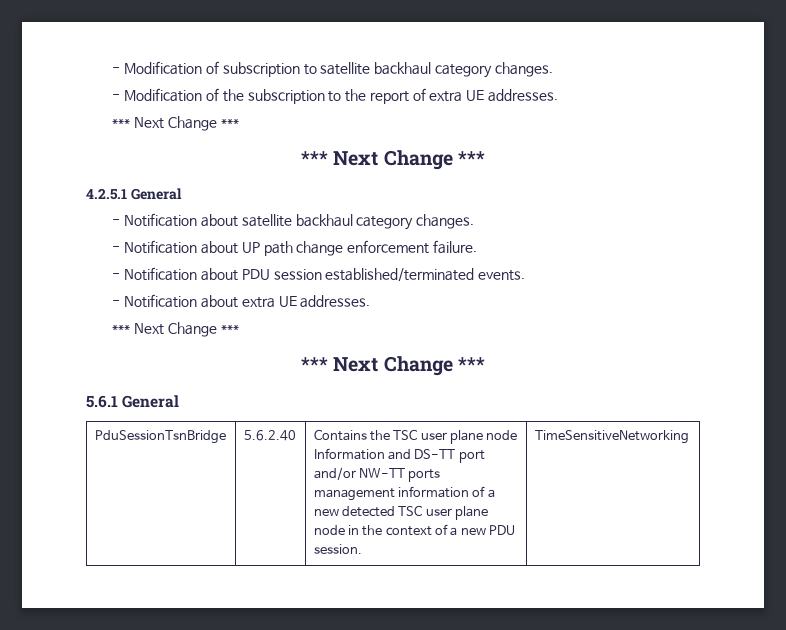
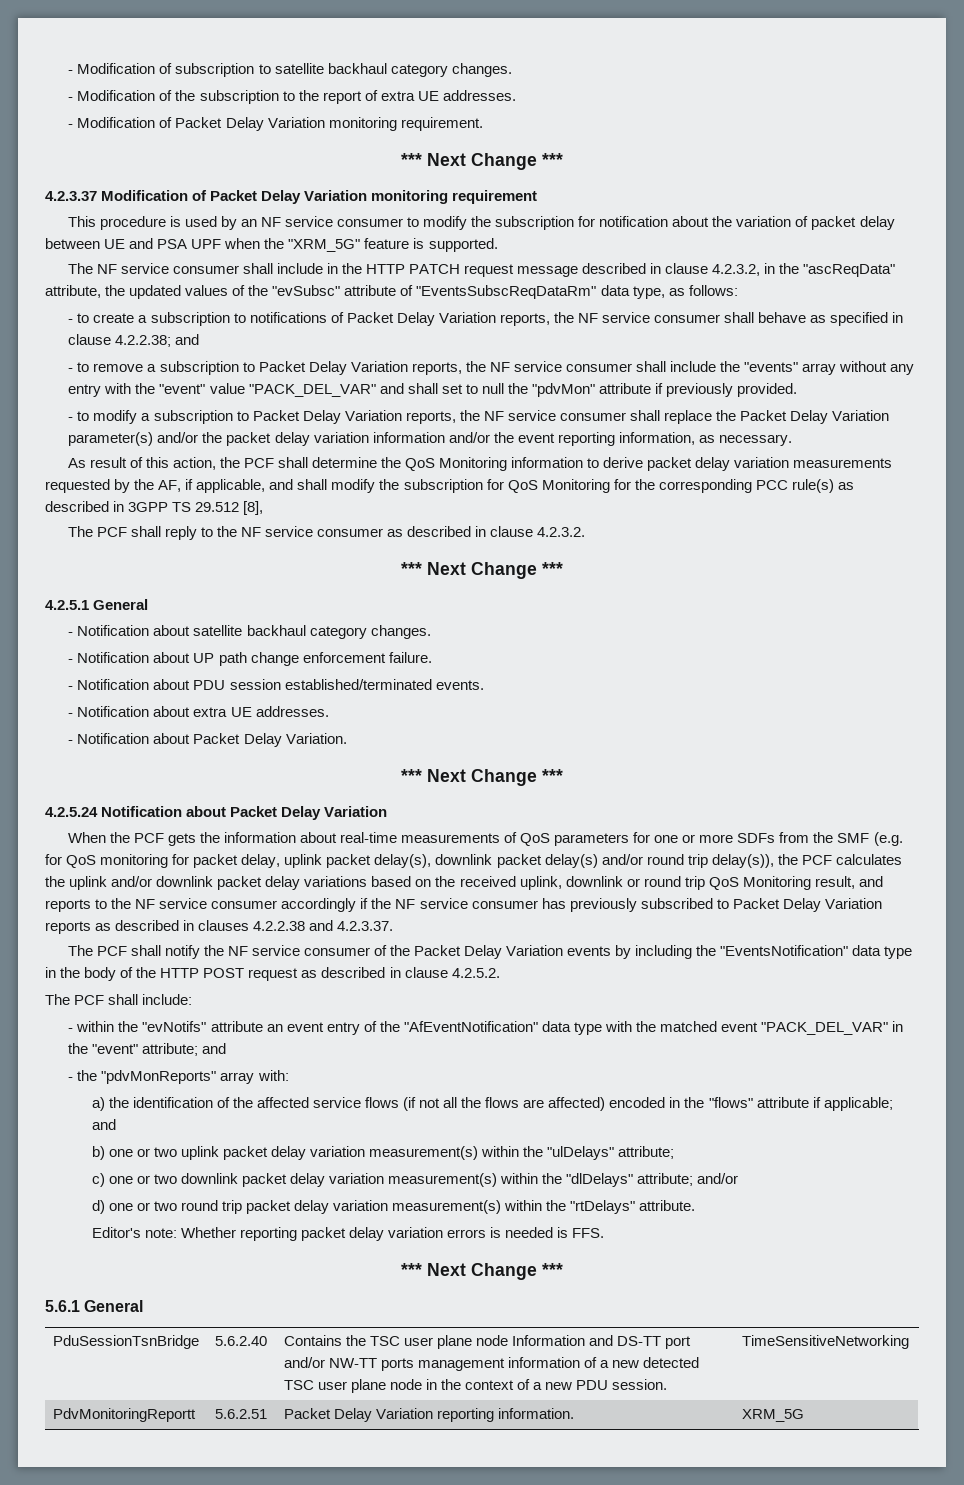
  - Modification of the subscription to the report of extra UE addresses.
+ - Modification of Packet Delay Variation monitoring requirement.
  *** Next Change ***
+ 4.2.3.37 Modification of Packet Delay Variation monitoring requirement
+ This procedure is used by an NF service consumer to modify the subscription for notification about the variation of packet delay between UE and PSA UPF when the "XRM_5G" feature is supported.
+ The NF service consumer shall include in the HTTP PATCH request message described in clause 4.2.3.2, in the "ascReqData" attribute, the updated values of the "evSubsc" attribute of "EventsSubscReqDataRm" data type, as follows:
+ - to create a subscription to notifications of Packet Delay Variation reports, the NF service consumer shall behave as specified in clause 4.2.2.38; and
+ - to remove a subscription to Packet Delay Variation reports, the NF service consumer shall include the "events" array without any entry with the "event" value "PACK_DEL_VAR" and shall set to null the "pdvMon" attribute if previously provided.
+ - to modify a subscription to Packet Delay Variation reports, the NF service consumer shall replace the Packet Delay Variation parameter(s) and/or the packet delay variation information and/or the event reporting information, as necessary.
+ As result of this action, the PCF shall determine the QoS Monitoring information to derive packet delay variation measurements requested by the AF, if applicable, and shall modify the subscription for QoS Monitoring for the corresponding PCC rule(s) as described in 3GPP TS 29.512 [8],
+ The PCF shall reply to the NF service consumer as described in clause 4.2.3.2.
  - Notification about extra UE addresses.
+ - Notification about Packet Delay Variation.
  *** Next Change ***
+ 4.2.5.24 Notification about Packet Delay Variation
+ When the PCF gets the information about real-time measurements of QoS parameters for one or more SDFs from the SMF (e.g. for QoS monitoring for packet delay, uplink packet delay(s), downlink packet delay(s) and/or round trip delay(s)), the PCF calculates the uplink and/or downlink packet delay variations based on the received uplink, downlink or round trip QoS Monitoring result, and reports to the NF service consumer accordingly if the NF service consumer has previously subscribed to Packet Delay Variation reports as described in clauses 4.2.2.38 and 4.2.3.37.
+ The PCF shall notify the NF service consumer of the Packet Delay Variation events by including the "EventsNotification" data type in the body of the HTTP POST request as described in clause 4.2.5.2.
+ The PCF shall include:
+ - within the "evNotifs" attribute an event entry of the "AfEventNotification" data type with the matched event "PACK_DEL_VAR" in the "event" attribute; and
+ - the "pdvMonReports" array with:
+ a) the identification of the affected service flows (if not all the flows are affected) encoded in the "flows" attribute if applicable; and
+ b) one or two uplink packet delay variation measurement(s) within the "ulDelays" attribute;
+ c) one or two downlink packet delay variation measurement(s) within the "dlDelays" attribute; and/or
+ d) one or two round trip packet delay variation measurement(s) within the "rtDelays" attribute.
+ Editor's note: Whether reporting packet delay variation errors is needed is FFS.
+ PdvMonitoringReportt | 5.6.2.51 | Packet Delay Variation reporting information. | XRM_5G

